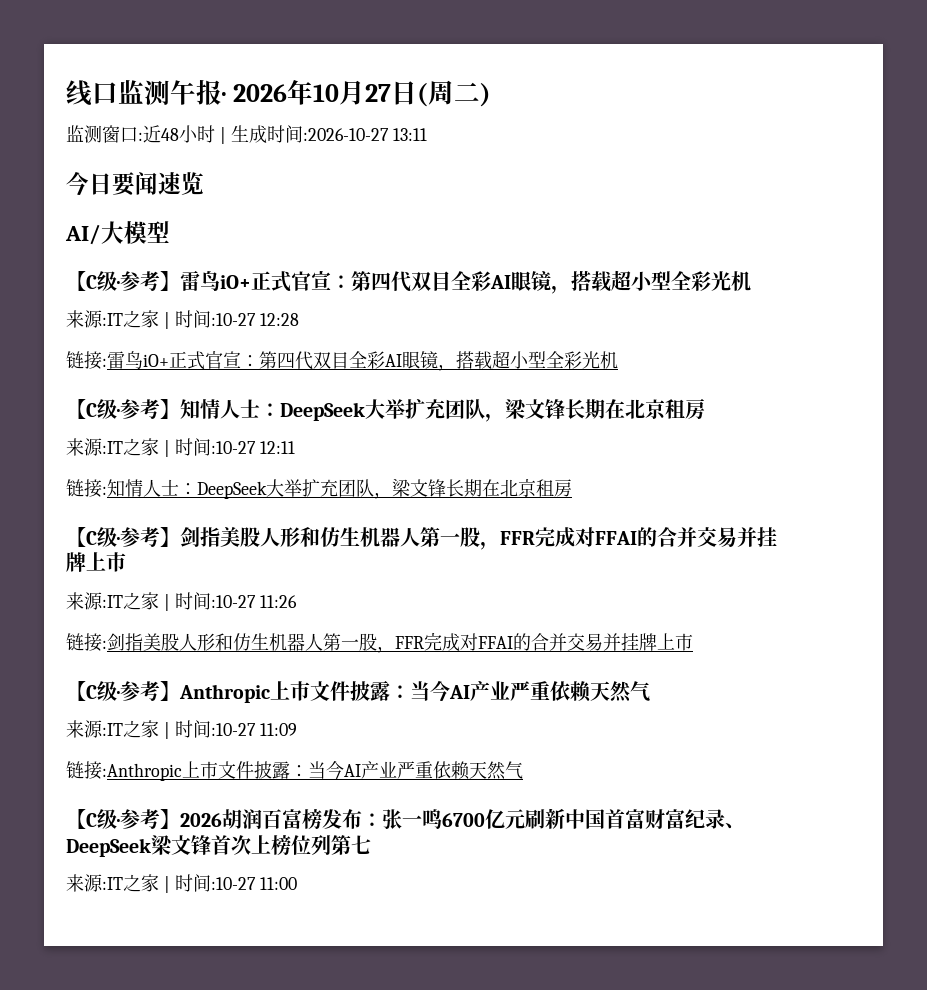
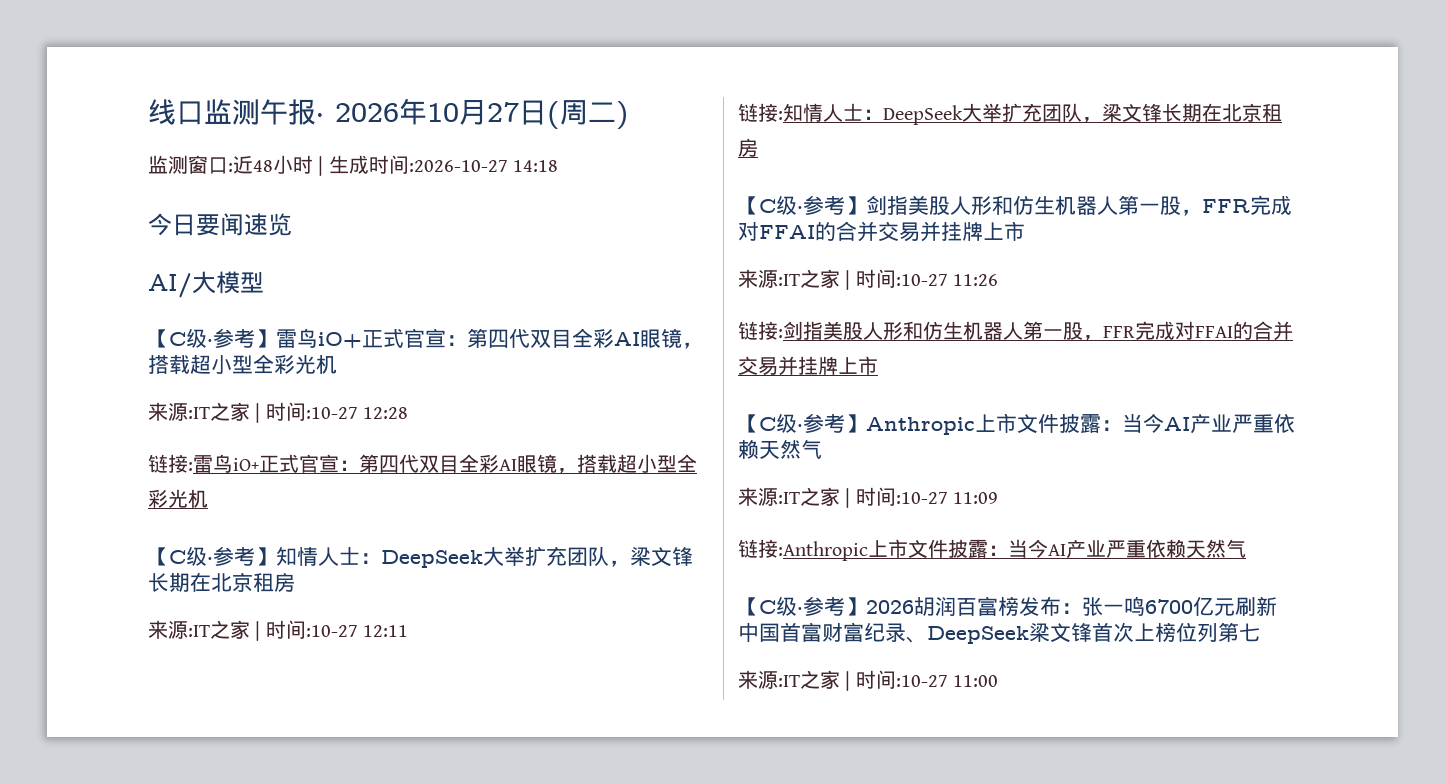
- 监测窗口:近48小时 | 生成时间:2026-10-27 13:11
+ 监测窗口:近48小时 | 生成时间:2026-10-27 14:18

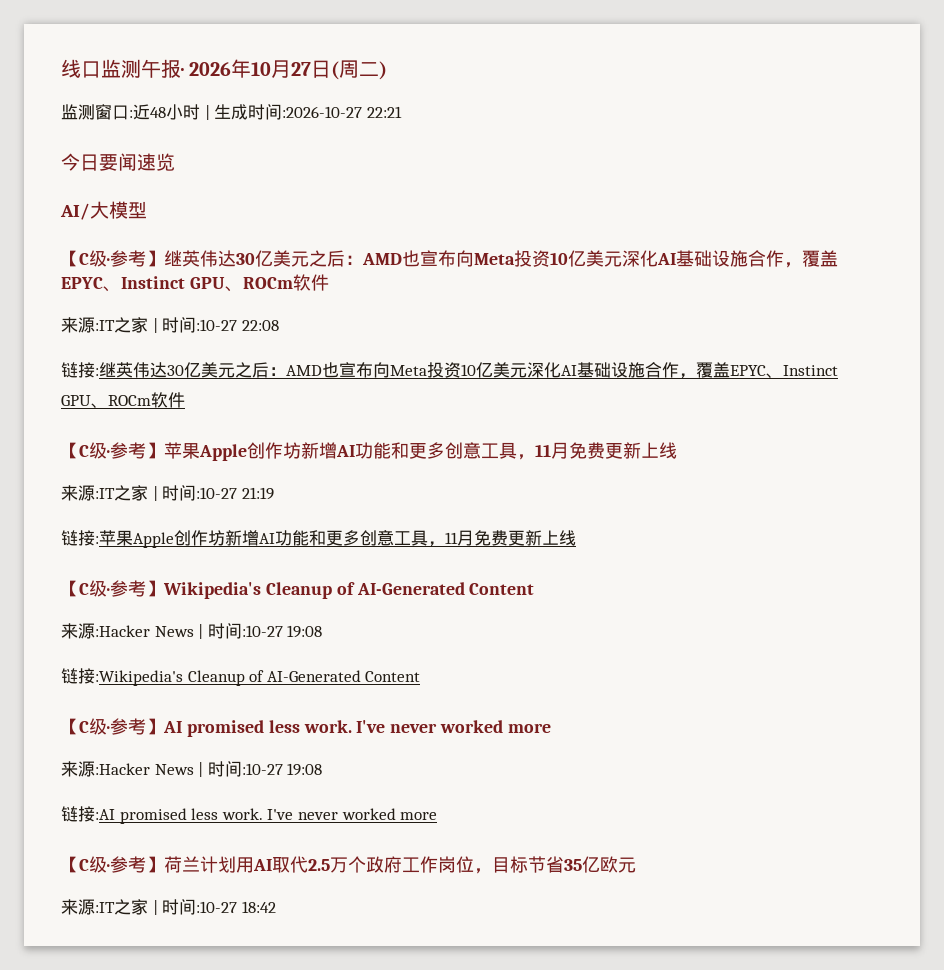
- 监测窗口:近48小时 | 生成时间:2026-10-27 14:18
+ 监测窗口:近48小时 | 生成时间:2026-10-27 22:21
- 【C级·参考】雷鸟iO+正式官宣：第四代双目全彩AI眼镜，搭载超小型全彩光机
- 来源:IT之家 | 时间:10-27 12:28
- 链接:雷鸟iO+正式官宣：第四代双目全彩AI眼镜，搭载超小型全彩光机
- 【C级·参考】知情人士：DeepSeek大举扩充团队，梁文锋长期在北京租房
- 来源:IT之家 | 时间:10-27 12:11
- 链接:知情人士：DeepSeek大举扩充团队，梁文锋长期在北京租房
- 【C级·参考】剑指美股人形和仿生机器人第一股，FFR完成对FFAI的合并交易并挂牌上市
- 来源:IT之家 | 时间:10-27 11:26
- 链接:剑指美股人形和仿生机器人第一股，FFR完成对FFAI的合并交易并挂牌上市
- 【C级·参考】Anthropic上市文件披露：当今AI产业严重依赖天然气
- 来源:IT之家 | 时间:10-27 11:09
- 链接:Anthropic上市文件披露：当今AI产业严重依赖天然气
- 【C级·参考】2026胡润百富榜发布：张一鸣6700亿元刷新中国首富财富纪录、DeepSeek梁文锋首次上榜位列第七
- 来源:IT之家 | 时间:10-27 11:00
+ 【C级·参考】继英伟达30亿美元之后：AMD也宣布向Meta投资10亿美元深化AI基础设施合作，覆盖EPYC、Instinct GPU、ROCm软件
+ 来源:IT之家 | 时间:10-27 22:08
+ 链接:继英伟达30亿美元之后：AMD也宣布向Meta投资10亿美元深化AI基础设施合作，覆盖EPYC、Instinct GPU、ROCm软件
+ 【C级·参考】苹果Apple创作坊新增AI功能和更多创意工具，11月免费更新上线
+ 来源:IT之家 | 时间:10-27 21:19
+ 链接:苹果Apple创作坊新增AI功能和更多创意工具，11月免费更新上线
+ 【C级·参考】Wikipedia's Cleanup of AI-Generated Content
+ 来源:Hacker News | 时间:10-27 19:08
+ 链接:Wikipedia's Cleanup of AI-Generated Content
+ 【C级·参考】AI promised less work. I've never worked more
+ 来源:Hacker News | 时间:10-27 19:08
+ 链接:AI promised less work. I've never worked more
+ 【C级·参考】荷兰计划用AI取代2.5万个政府工作岗位，目标节省35亿欧元
+ 来源:IT之家 | 时间:10-27 18:42

